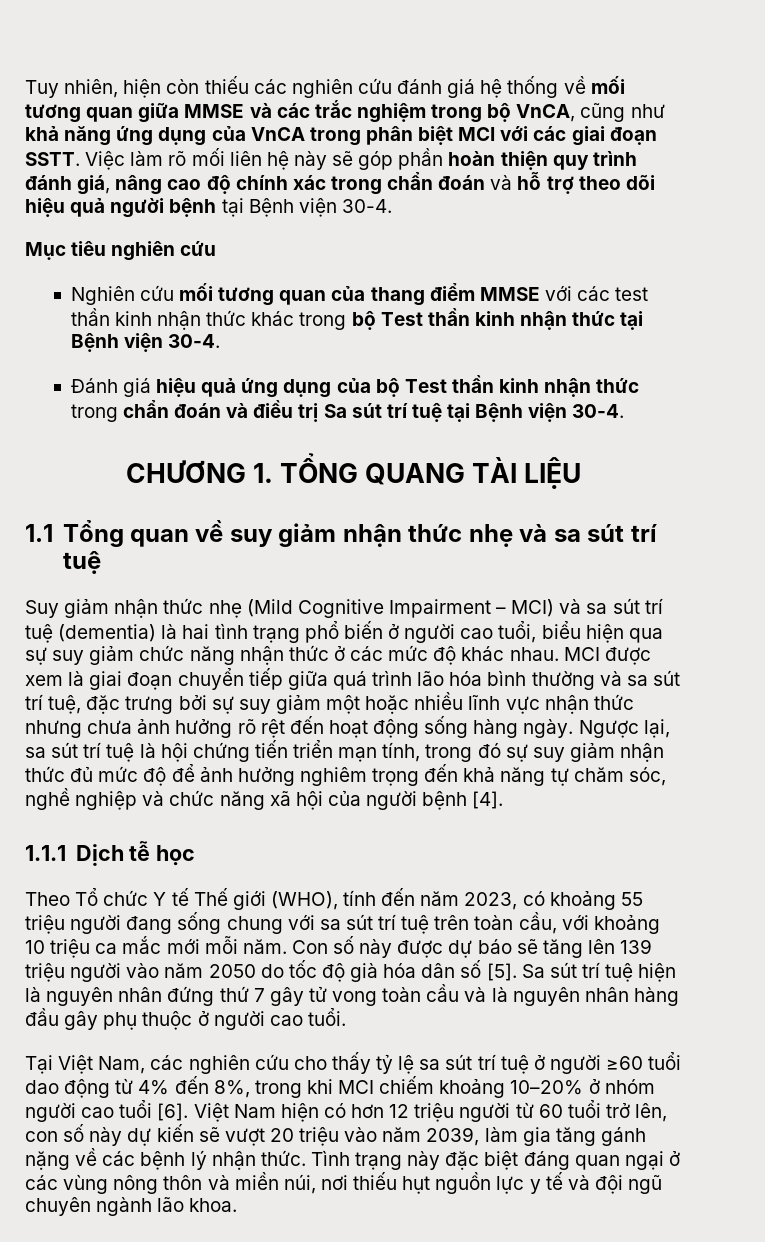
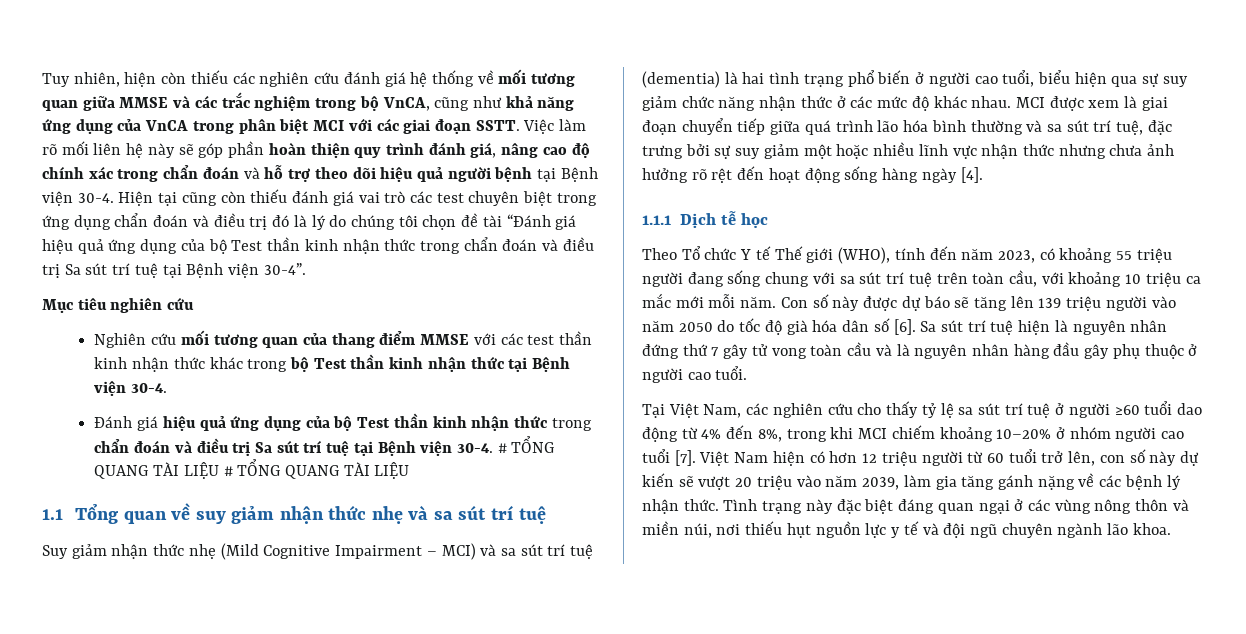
+ Hiện tại cũng còn thiếu đánh giá vai trò các test chuyên biệt trong ứng dụng chẩn đoán và điều trị đó là lý do chúng tôi chọn đề tài “Đánh giá hiệu quả ứng dụng của bộ Test thần kinh nhận thức trong chẩn đoán và điều trị Sa sút trí tuệ tại Bệnh viện 30-4”.
- Đánh giá hiệu quả ứng dụng của bộ Test thần kinh nhận thức trong chẩn đoán và điều trị Sa sút trí tuệ tại Bệnh viện 30-4.
- CHƯƠNG 1. TỔNG QUANG TÀI LIỆU
+ Đánh giá hiệu quả ứng dụng của bộ Test thần kinh nhận thức trong chẩn đoán và điều trị Sa sút trí tuệ tại Bệnh viện 30-4. # TỔNG QUANG TÀI LIỆU # TỔNG QUANG TÀI LIỆU
- MCI được xem là giai đoạn chuyển tiếp giữa quá trình lão hóa bình thường và sa sút trí tuệ, đặc trưng bởi sự suy giảm một hoặc nhiều lĩnh vực nhận thức nhưng chưa ảnh hưởng rõ rệt đến hoạt động sống hàng ngày. Ngược lại, sa sút trí tuệ là hội chứng tiến triển mạn tính, trong đó sự suy giảm nhận thức đủ mức độ để ảnh hưởng nghiêm trọng đến khả năng tự chăm sóc, nghề nghiệp và chức năng xã hội của người bệnh [4].
+ MCI được xem là giai đoạn chuyển tiếp giữa quá trình lão hóa bình thường và sa sút trí tuệ, đặc trưng bởi sự suy giảm một hoặc nhiều lĩnh vực nhận thức nhưng chưa ảnh hưởng rõ rệt đến hoạt động sống hàng ngày [4].
- Con số này được dự báo sẽ tăng lên 139 triệu người vào năm 2050 do tốc độ già hóa dân số [5].
+ Con số này được dự báo sẽ tăng lên 139 triệu người vào năm 2050 do tốc độ già hóa dân số [6].
- Tại Việt Nam, các nghiên cứu cho thấy tỷ lệ sa sút trí tuệ ở người ≥60 tuổi dao động từ 4% đến 8%, trong khi MCI chiếm khoảng 10–20% ở nhóm người cao tuổi [6].
+ Tại Việt Nam, các nghiên cứu cho thấy tỷ lệ sa sút trí tuệ ở người ≥60 tuổi dao động từ 4% đến 8%, trong khi MCI chiếm khoảng 10–20% ở nhóm người cao tuổi [7].

